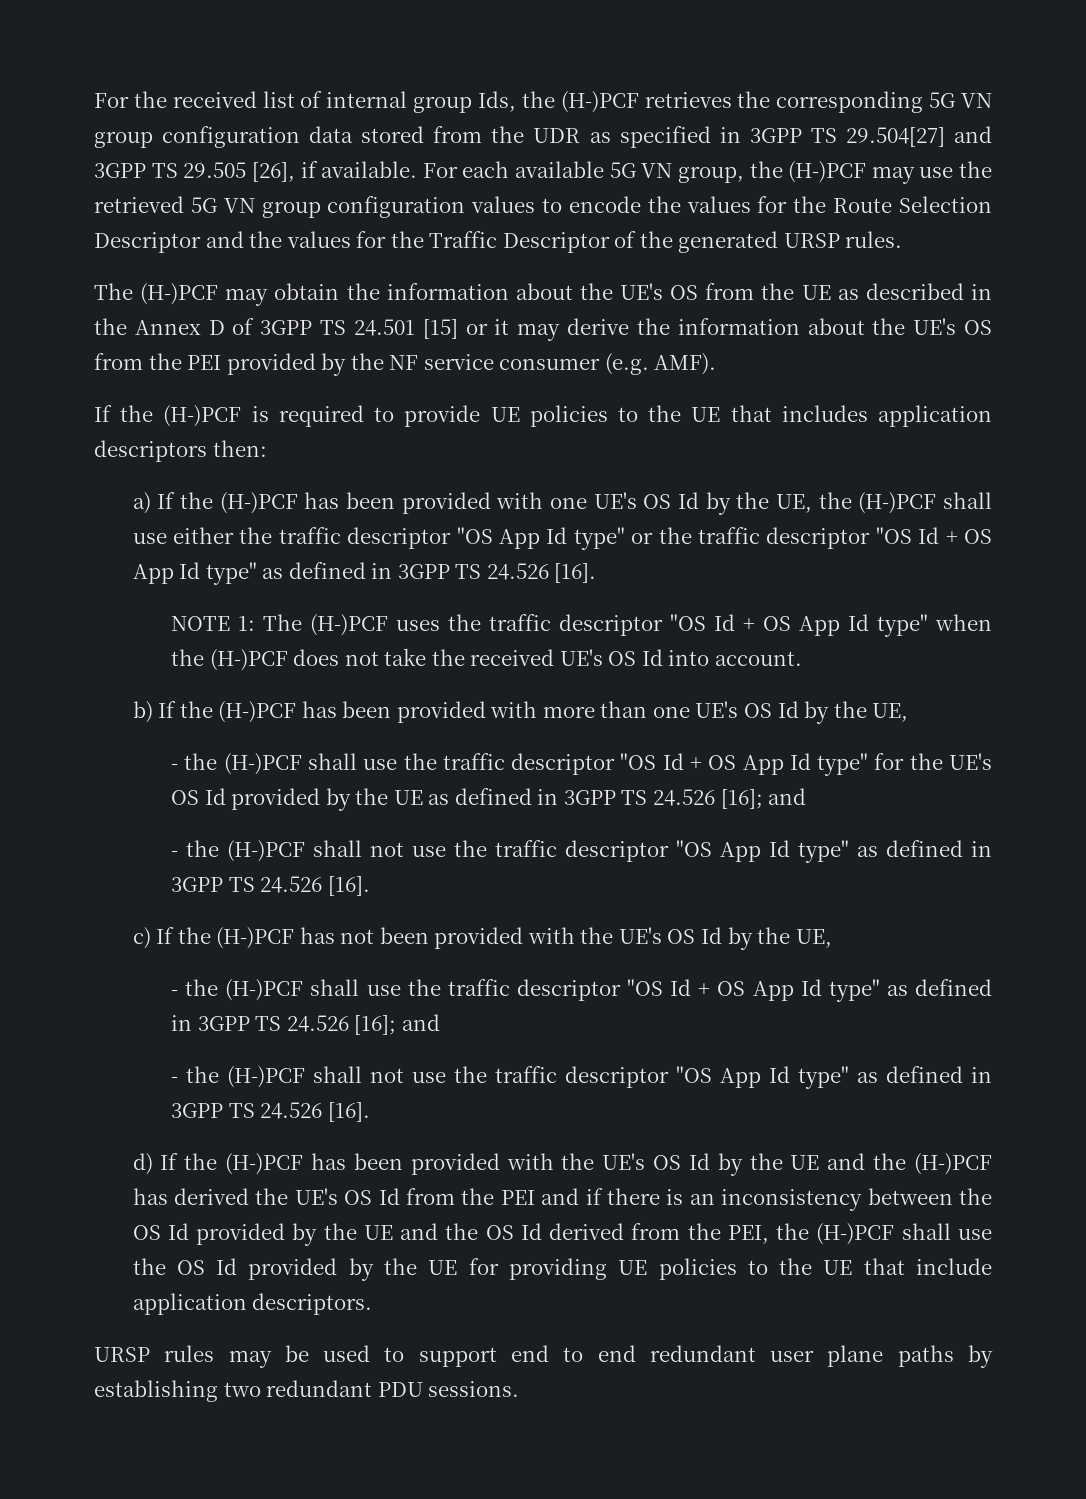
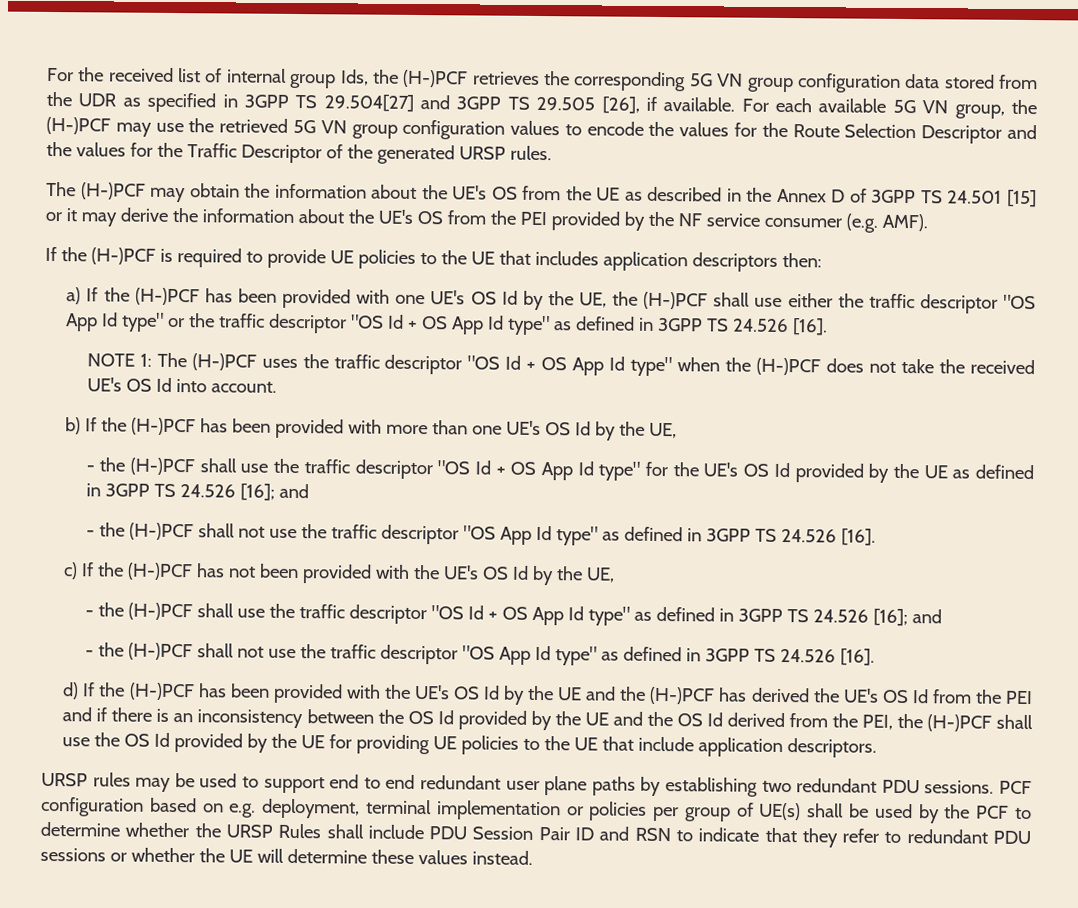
+ PCF configuration based on e.g. deployment, terminal implementation or policies per group of UE(s) shall be used by the PCF to determine whether the URSP Rules shall include PDU Session Pair ID and RSN to indicate that they refer to redundant PDU sessions or whether the UE will determine these values instead.

